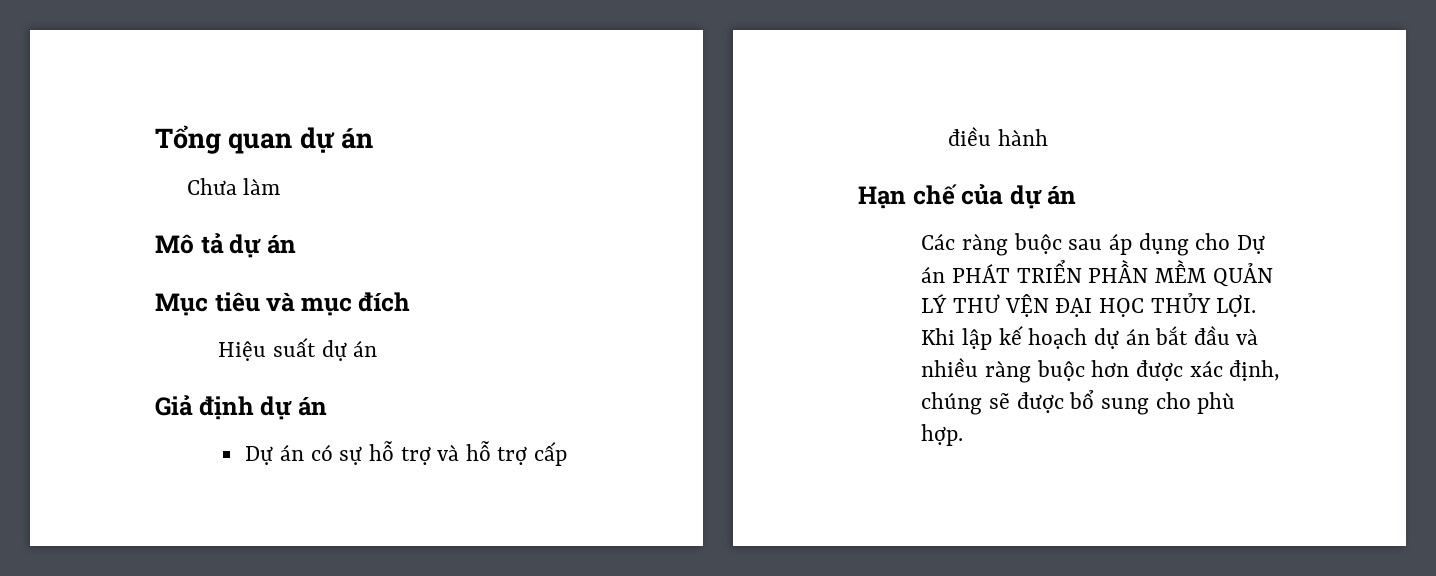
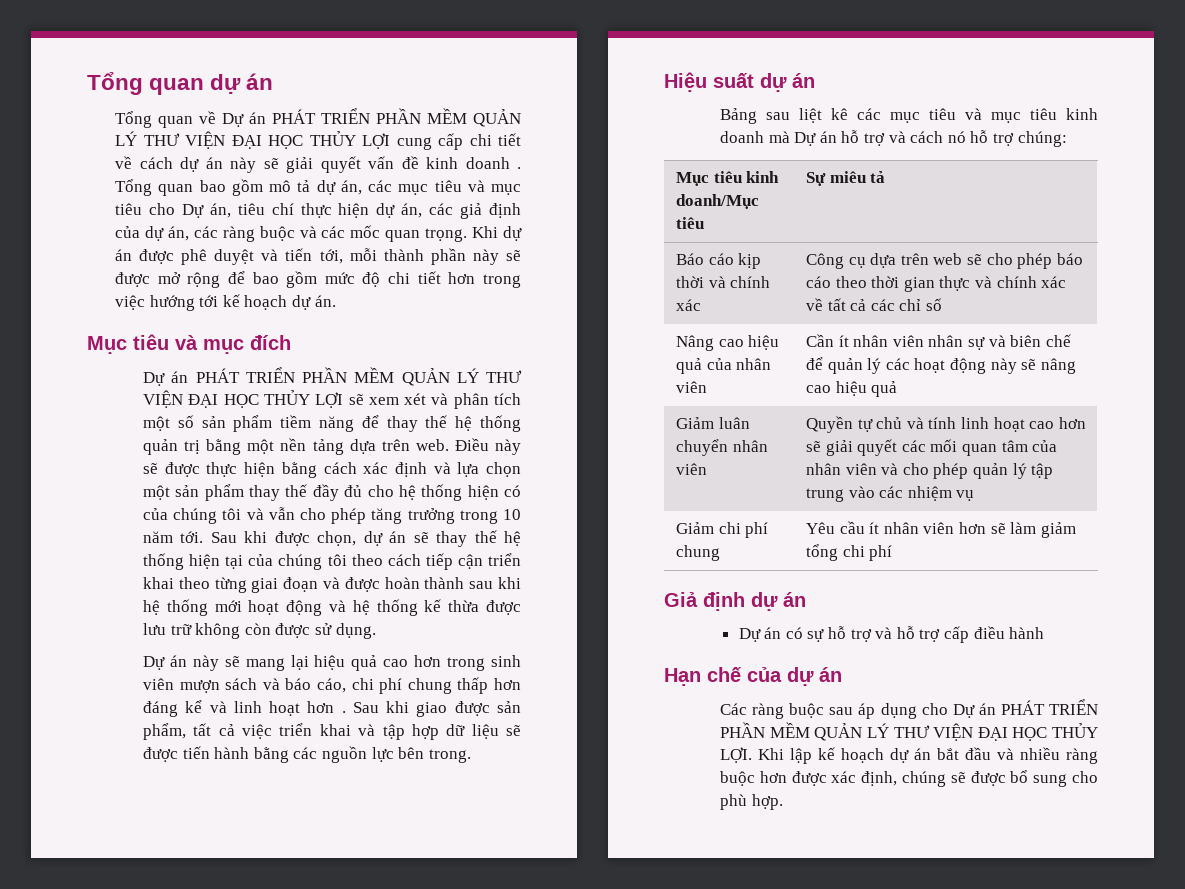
- Chưa làm
- Mô tả dự án
+ Tổng quan về Dự án PHÁT TRIỂN PHẦN MỀM QUẢN LÝ THƯ VIỆN ĐẠI HỌC THỦY LỢI cung cấp chi tiết về cách dự án này sẽ giải quyết vấn đề kinh doanh . Tổng quan bao gồm mô tả dự án, các mục tiêu và mục tiêu cho Dự án, tiêu chí thực hiện dự án, các giả định của dự án, các ràng buộc và các mốc quan trọng. Khi dự án được phê duyệt và tiến tới, mỗi thành phần này sẽ được mở rộng để bao gồm mức độ chi tiết hơn trong việc hướng tới kế hoạch dự án.
+ Dự án PHÁT TRIỂN PHẦN MỀM QUẢN LÝ THƯ VIỆN ĐẠI HỌC THỦY LỢI sẽ xem xét và phân tích một số sản phẩm tiềm năng để thay thế hệ thống quản trị bằng một nền tảng dựa trên web. Điều này sẽ được thực hiện bằng cách xác định và lựa chọn một sản phẩm thay thế đầy đủ cho hệ thống hiện có của chúng tôi và vẫn cho phép tăng trưởng trong 10 năm tới. Sau khi được chọn, dự án sẽ thay thế hệ thống hiện tại của chúng tôi theo cách tiếp cận triển khai theo từng giai đoạn và được hoàn thành sau khi hệ thống mới hoạt động và hệ thống kế thừa được lưu trữ không còn được sử dụng.
+ Dự án này sẽ mang lại hiệu quả cao hơn trong sinh viên mượn sách và báo cáo, chi phí chung thấp hơn đáng kể và linh hoạt hơn . Sau khi giao được sản phẩm, tất cả việc triển khai và tập hợp dữ liệu sẽ được tiến hành bằng các nguồn lực bên trong.
  Hiệu suất dự án
+ Bảng sau liệt kê các mục tiêu và mục tiêu kinh doanh mà Dự án hỗ trợ và cách nó hỗ trợ chúng:
+ Mục tiêu kinh doanh/Mục tiêu | Sự miêu tả
+ Báo cáo kịp thời và chính xác | Công cụ dựa trên web sẽ cho phép báo cáo theo thời gian thực và chính xác về tất cả các chỉ số
+ Nâng cao hiệu quả của nhân viên | Cần ít nhân viên nhân sự và biên chế để quản lý các hoạt động này sẽ nâng cao hiệu quả
+ Giảm luân chuyển nhân viên | Quyền tự chủ và tính linh hoạt cao hơn sẽ giải quyết các mối quan tâm của nhân viên và cho phép quản lý tập trung vào các nhiệm vụ
+ Giảm chi phí chung | Yêu cầu ít nhân viên hơn sẽ làm giảm tổng chi phí
- Các ràng buộc sau áp dụng cho Dự án PHÁT TRIỂN PHẦN MỀM QUẢN LÝ THƯ VỆN ĐẠI HỌC THỦY LỢI. Khi lập kế hoạch dự án bắt đầu và nhiều ràng buộc hơn được xác định, chúng sẽ được bổ sung cho phù hợp.
+ Các ràng buộc sau áp dụng cho Dự án PHÁT TRIỂN PHẦN MỀM QUẢN LÝ THƯ VIỆN ĐẠI HỌC THỦY LỢI. Khi lập kế hoạch dự án bắt đầu và nhiều ràng buộc hơn được xác định, chúng sẽ được bổ sung cho phù hợp.

